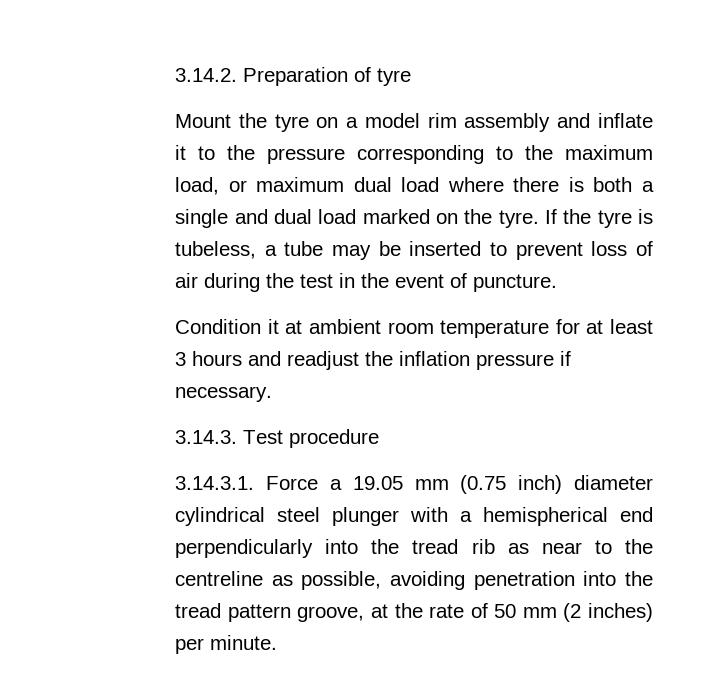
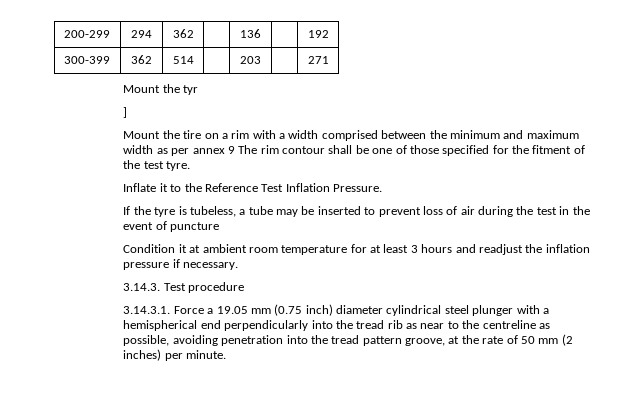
- 3.14.2. Preparation of tyre
- Mount the tyre on a model rim assembly and inflate it to the pressure corresponding to the maximum load, or maximum dual load where there is both a single and dual load marked on the tyre. If the tyre is tubeless, a tube may be inserted to prevent loss of air during the test in the event of puncture.
+ 200-299 | 294 | 362 | | 136 | | 192
+ 300-399 | 362 | 514 | | 203 | | 271
+ Mount the tyr
+ ]
+ Mount the tire on a rim with a width comprised between the minimum and maximum width as per annex 9 The rim contour shall be one of those specified for the fitment of the test tyre.
+ Inflate it to the Reference Test Inflation Pressure.
+ If the tyre is tubeless, a tube may be inserted to prevent loss of air during the test in the event of puncture

